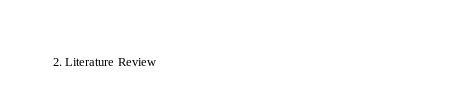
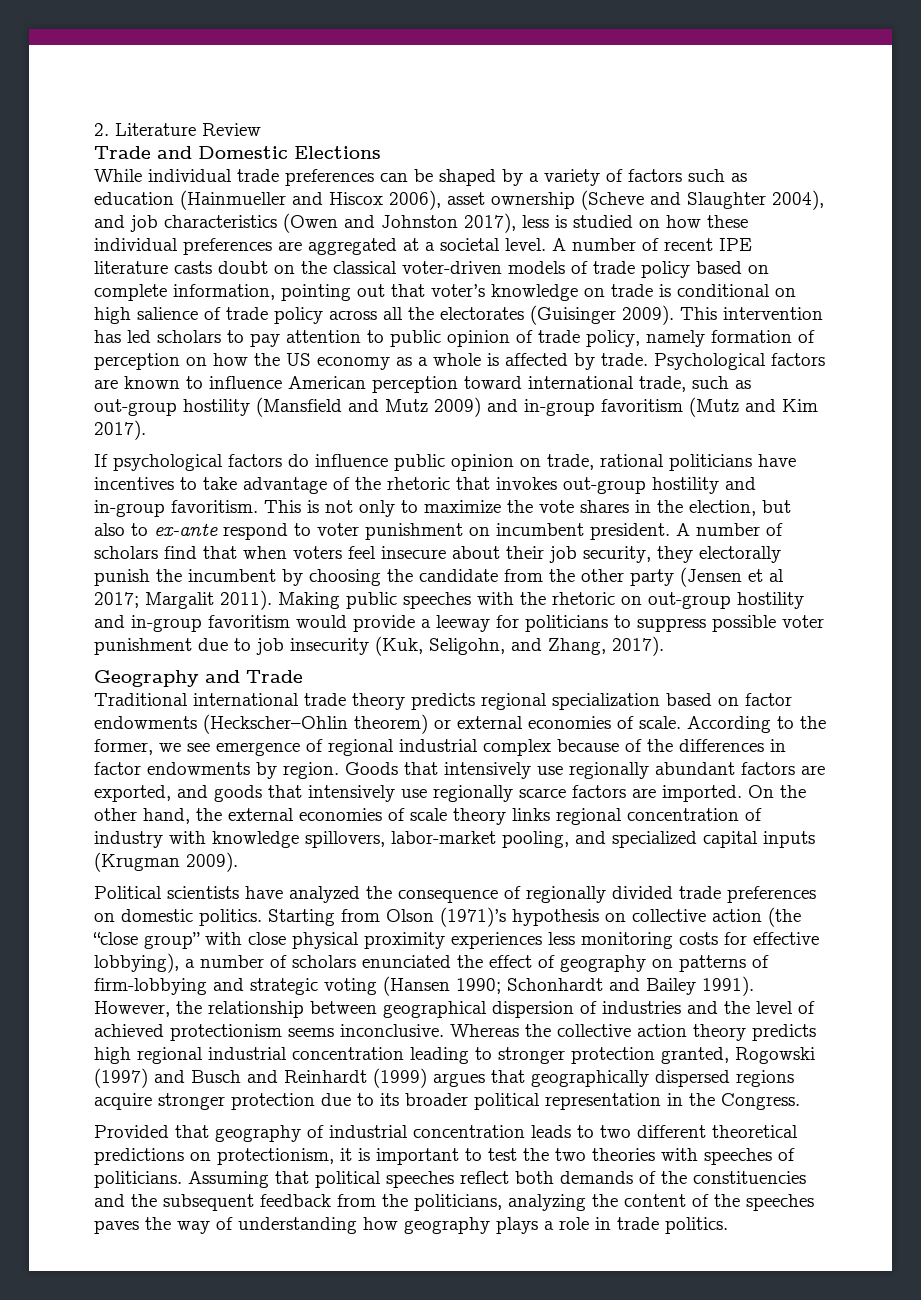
+ Trade and Domestic Elections
+ While individual trade preferences can be shaped by a variety of factors such as education (Hainmueller and Hiscox 2006), asset ownership (Scheve and Slaughter 2004), and job characteristics (Owen and Johnston 2017), less is studied on how these individual preferences are aggregated at a societal level. A number of recent IPE literature casts doubt on the classical voter-driven models of trade policy based on complete information, pointing out that voter’s knowledge on trade is conditional on high salience of trade policy across all the electorates (Guisinger 2009). This intervention has led scholars to pay attention to public opinion of trade policy, namely formation of perception on how the US economy as a whole is affected by trade. Psychological factors are known to influence American perception toward international trade, such as out-group hostility (Mansfield and Mutz 2009) and in-group favoritism (Mutz and Kim 2017).
+ If psychological factors do influence public opinion on trade, rational politicians have incentives to take advantage of the rhetoric that invokes out-group hostility and in-group favoritism. This is not only to maximize the vote shares in the election, but also to ex-ante respond to voter punishment on incumbent president. A number of scholars find that when voters feel insecure about their job security, they electorally punish the incumbent by choosing the candidate from the other party (Jensen et al 2017; Margalit 2011). Making public speeches with the rhetoric on out-group hostility and in-group favoritism would provide a leeway for politicians to suppress possible voter punishment due to job insecurity (Kuk, Seligohn, and Zhang, 2017).
+ Geography and Trade
+ Traditional international trade theory predicts regional specialization based on factor endowments (Heckscher–Ohlin theorem) or external economies of scale. According to the former, we see emergence of regional industrial complex because of the differences in factor endowments by region. Goods that intensively use regionally abundant factors are exported, and goods that intensively use regionally scarce factors are imported. On the other hand, the external economies of scale theory links regional concentration of industry with knowledge spillovers, labor-market pooling, and specialized capital inputs (Krugman 2009).
+ Political scientists have analyzed the consequence of regionally divided trade preferences on domestic politics. Starting from Olson (1971)’s hypothesis on collective action (the “close group” with close physical proximity experiences less monitoring costs for effective lobbying), a number of scholars enunciated the effect of geography on patterns of firm-lobbying and strategic voting (Hansen 1990; Schonhardt and Bailey 1991). However, the relationship between geographical dispersion of industries and the level of achieved protectionism seems inconclusive. Whereas the collective action theory predicts high regional industrial concentration leading to stronger protection granted, Rogowski (1997) and Busch and Reinhardt (1999) argues that geographically dispersed regions acquire stronger protection due to its broader political representation in the Congress.
+ Provided that geography of industrial concentration leads to two different theoretical predictions on protectionism, it is important to test the two theories with speeches of politicians. Assuming that political speeches reflect both demands of the constituencies and the subsequent feedback from the politicians, analyzing the content of the speeches paves the way of understanding how geography plays a role in trade politics.

